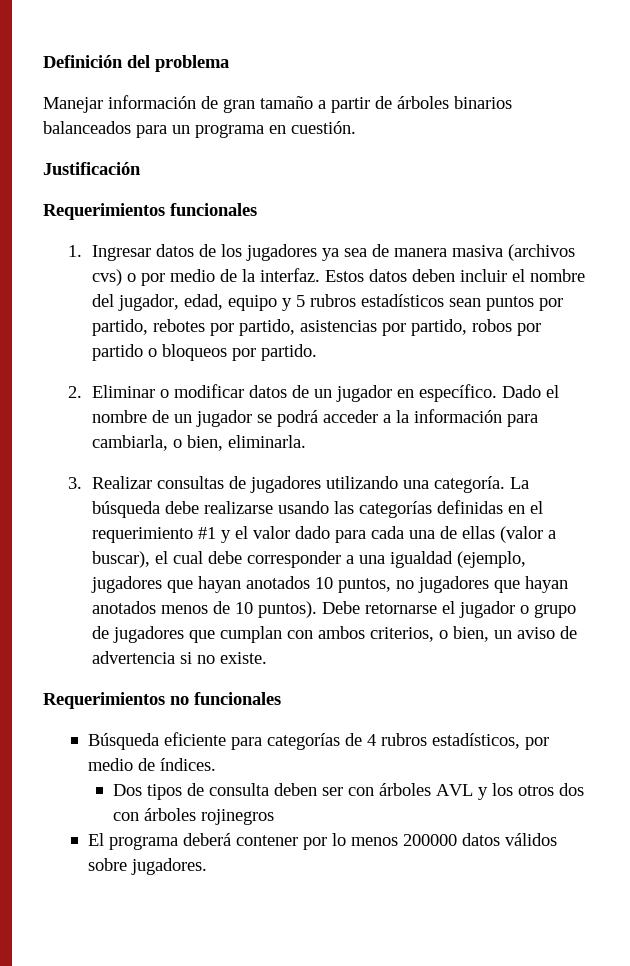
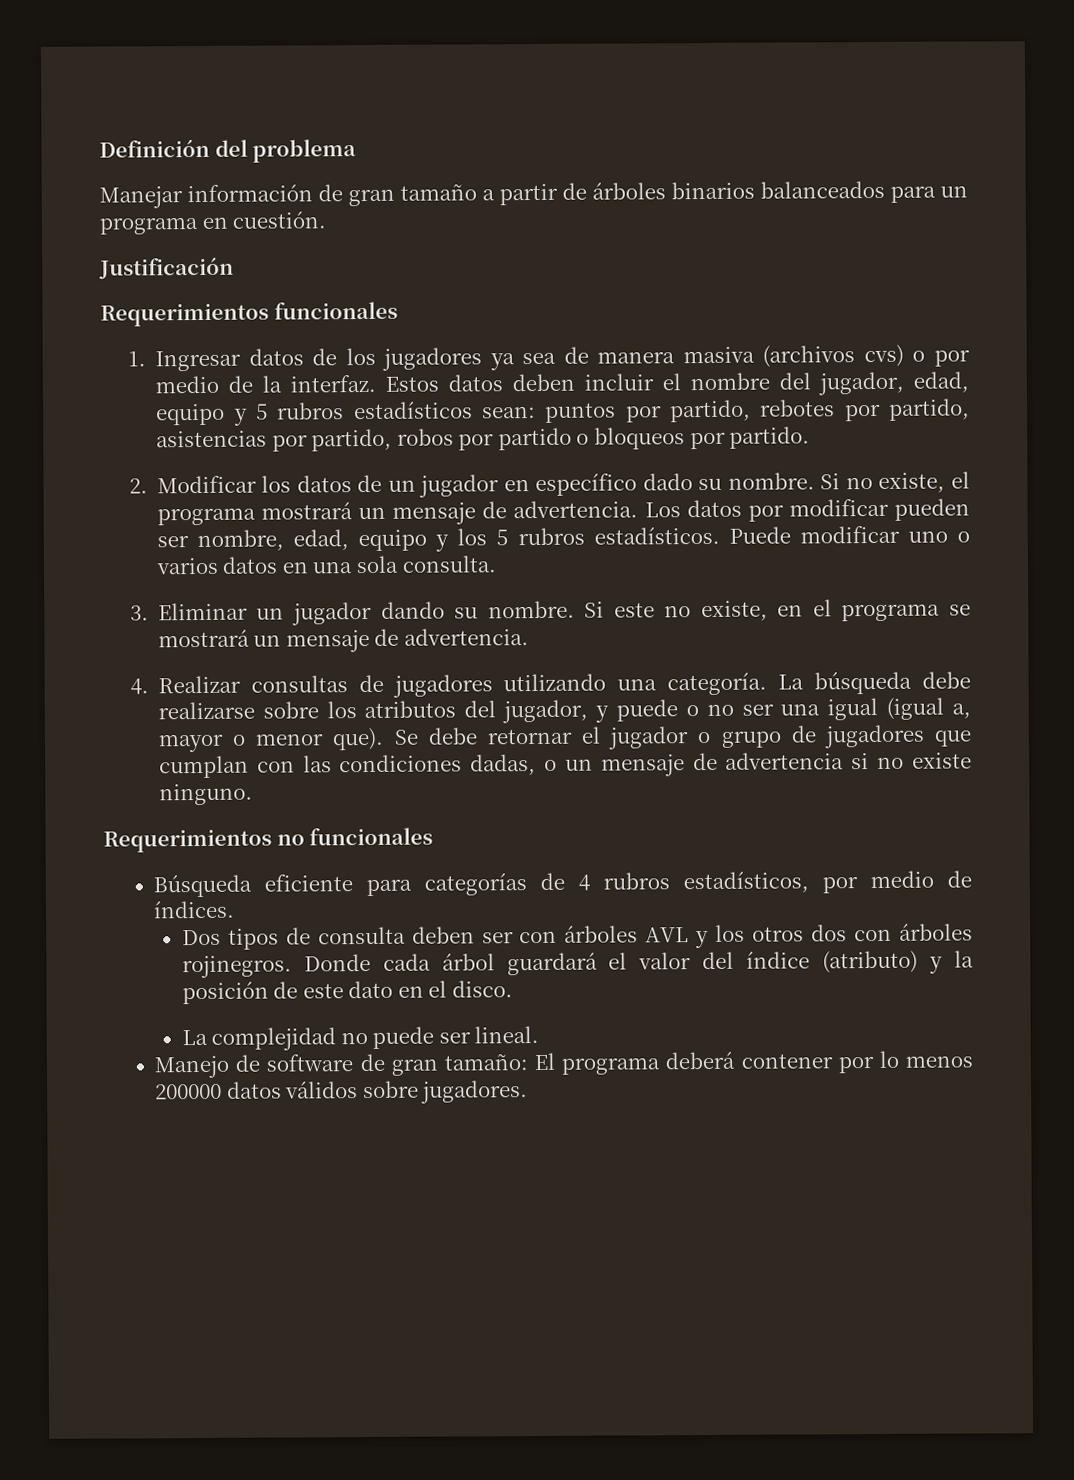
- Estos datos deben incluir el nombre del jugador, edad, equipo y 5 rubros estadísticos sean puntos por partido, rebotes por partido, asistencias por partido, robos por partido o bloqueos por partido.
+ Estos datos deben incluir el nombre del jugador, edad, equipo y 5 rubros estadísticos sean: puntos por partido, rebotes por partido, asistencias por partido, robos por partido o bloqueos por partido.
- 2. Eliminar o modificar datos de un jugador en específico. Dado el nombre de un jugador se podrá acceder a la información para cambiarla, o bien, eliminarla.
- 3. Realizar consultas de jugadores utilizando una categoría.
+ 2. Modificar los datos de un jugador en específico dado su nombre. Si no existe, el programa mostrará un mensaje de advertencia. Los datos por modificar pueden ser nombre, edad, equipo y los 5 rubros estadísticos. Puede modificar uno o varios datos en una sola consulta.
+ 3. Eliminar un jugador dando su nombre. Si este no existe, en el programa se mostrará un mensaje de advertencia.
+ 4. Realizar consultas de jugadores utilizando una categoría.
- La búsqueda debe realizarse usando las categorías definidas en el requerimiento #1 y el valor dado para cada una de ellas (valor a buscar), el cual debe corresponder a una igualdad (ejemplo, jugadores que hayan anotados 10 puntos, no jugadores que hayan anotados menos de 10 puntos). Debe retornarse el jugador o grupo de jugadores que cumplan con ambos criterios, o bien, un aviso de advertencia si no existe.
+ La búsqueda debe realizarse sobre los atributos del jugador, y puede o no ser una igual (igual a, mayor o menor que). Se debe retornar el jugador o grupo de jugadores que cumplan con las condiciones dadas, o un mensaje de advertencia si no existe ninguno.
- Dos tipos de consulta deben ser con árboles AVL y los otros dos con árboles rojinegros
- El programa deberá contener por lo menos 200000 datos válidos sobre jugadores.
+ Dos tipos de consulta deben ser con árboles AVL y los otros dos con árboles rojinegros. Donde cada árbol guardará el valor del índice (atributo) y la posición de este dato en el disco.
+ La complejidad no puede ser lineal.
+ Manejo de software de gran tamaño: El programa deberá contener por lo menos 200000 datos válidos sobre jugadores.

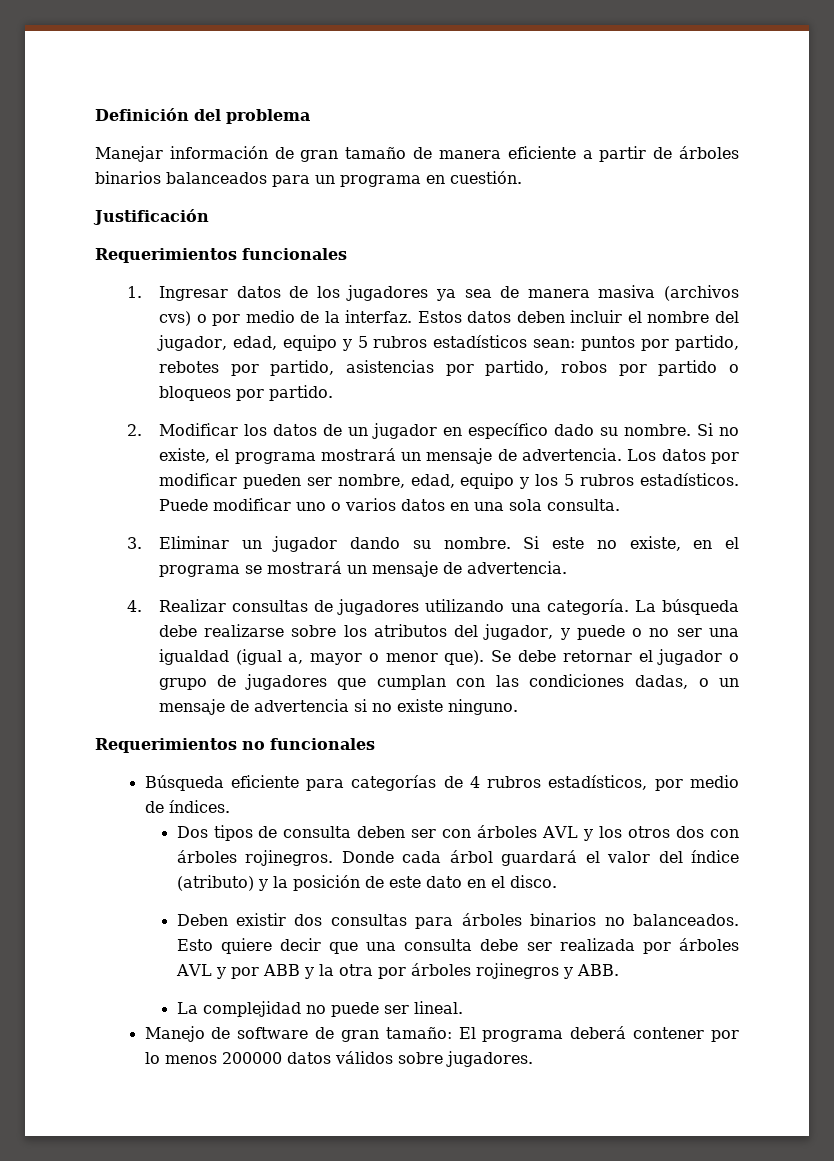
- Manejar información de gran tamaño a partir de árboles binarios balanceados para un programa en cuestión.
+ Manejar información de gran tamaño de manera eficiente a partir de árboles binarios balanceados para un programa en cuestión.
- La búsqueda debe realizarse sobre los atributos del jugador, y puede o no ser una igual (igual a, mayor o menor que).
+ La búsqueda debe realizarse sobre los atributos del jugador, y puede o no ser una igualdad (igual a, mayor o menor que).
+ Deben existir dos consultas para árboles binarios no balanceados. Esto quiere decir que una consulta debe ser realizada por árboles AVL y por ABB y la otra por árboles rojinegros y ABB.

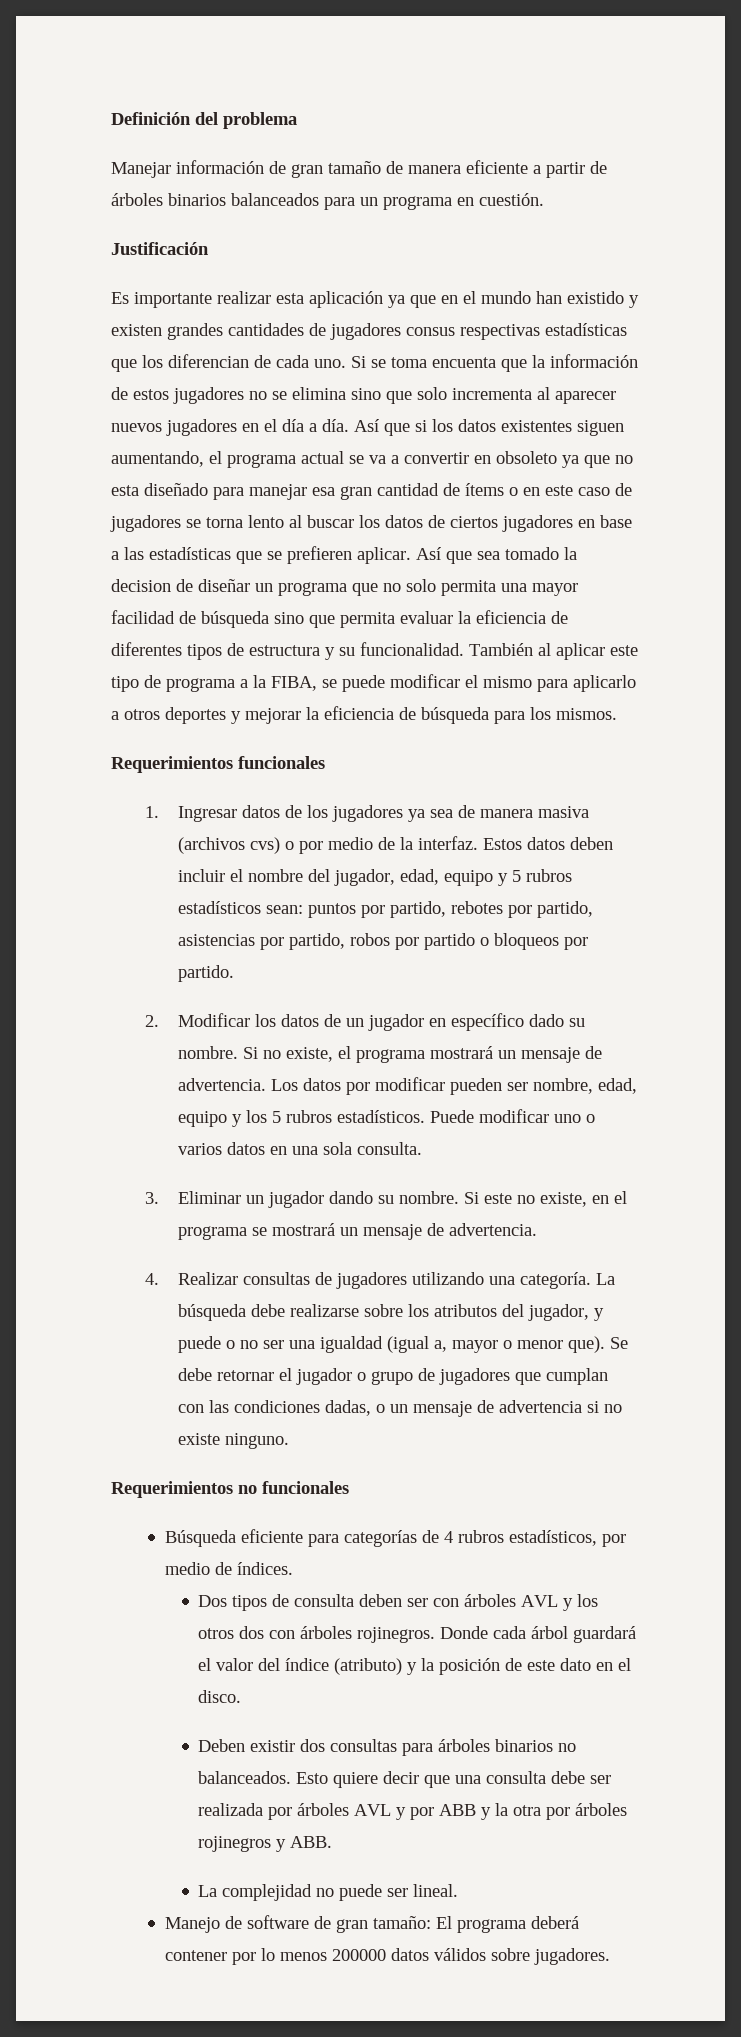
+ Es importante realizar esta aplicación ya que en el mundo han existido y existen grandes cantidades de jugadores consus respectivas estadísticas que los diferencian de cada uno. Si se toma encuenta que la información de estos jugadores no se elimina sino que solo incrementa al aparecer nuevos jugadores en el día a día. Así que si los datos existentes siguen aumentando, el programa actual se va a convertir en obsoleto ya que no esta diseñado para manejar esa gran cantidad de ítems o en este caso de jugadores se torna lento al buscar los datos de ciertos jugadores en base a las estadísticas que se prefieren aplicar. Así que sea tomado la decision de diseñar un programa que no solo permita una mayor facilidad de búsqueda sino que permita evaluar la eficiencia de diferentes tipos de estructura y su funcionalidad. También al aplicar este tipo de programa a la FIBA, se puede modificar el mismo para aplicarlo a otros deportes y mejorar la eficiencia de búsqueda para los mismos.

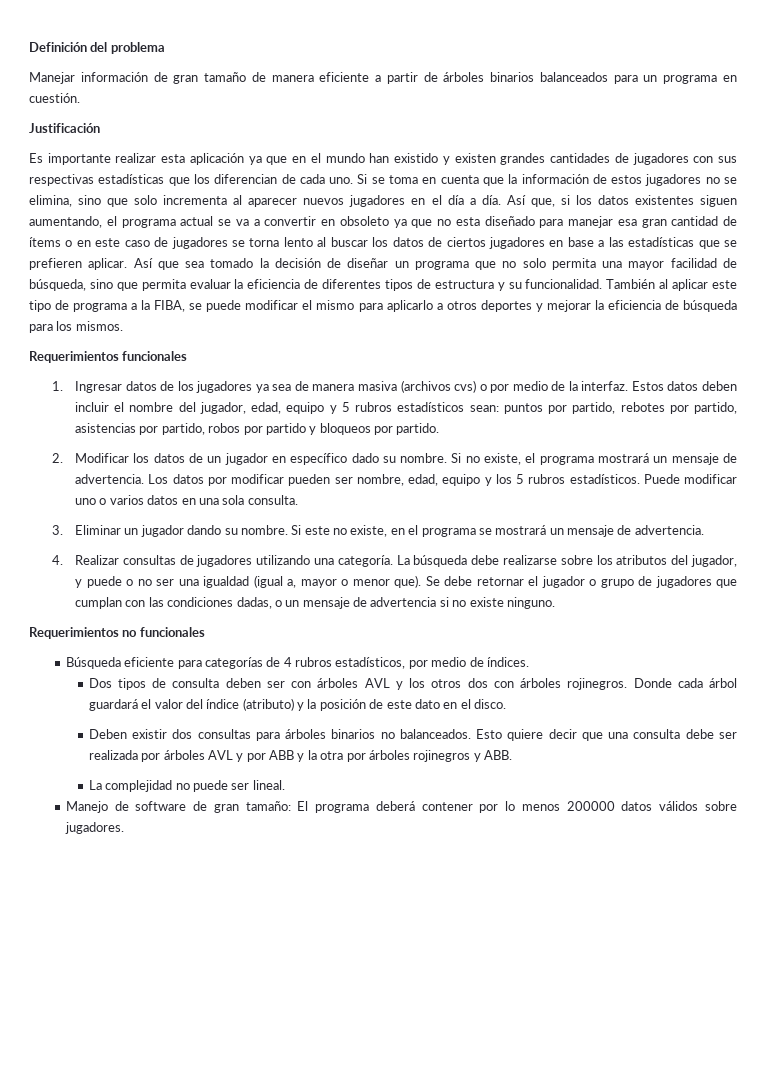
- Es importante realizar esta aplicación ya que en el mundo han existido y existen grandes cantidades de jugadores consus respectivas estadísticas que los diferencian de cada uno.
+ Es importante realizar esta aplicación ya que en el mundo han existido y existen grandes cantidades de jugadores con sus respectivas estadísticas que los diferencian de cada uno.
- Si se toma encuenta que la información de estos jugadores no se elimina sino que solo incrementa al aparecer nuevos jugadores en el día a día.
+ Si se toma en cuenta que la información de estos jugadores no se elimina, sino que solo incrementa al aparecer nuevos jugadores en el día a día.
- Así que si los datos existentes siguen aumentando, el programa actual se va a convertir en obsoleto ya que no esta diseñado para manejar esa gran cantidad de ítems o en este caso de jugadores se torna lento al buscar los datos de ciertos jugadores en base a las estadísticas que se prefieren aplicar.
+ Así que, si los datos existentes siguen aumentando, el programa actual se va a convertir en obsoleto ya que no esta diseñado para manejar esa gran cantidad de ítems o en este caso de jugadores se torna lento al buscar los datos de ciertos jugadores en base a las estadísticas que se prefieren aplicar.
- Así que sea tomado la decision de diseñar un programa que no solo permita una mayor facilidad de búsqueda sino que permita evaluar la eficiencia de diferentes tipos de estructura y su funcionalidad.
+ Así que sea tomado la decisión de diseñar un programa que no solo permita una mayor facilidad de búsqueda, sino que permita evaluar la eficiencia de diferentes tipos de estructura y su funcionalidad.
- Estos datos deben incluir el nombre del jugador, edad, equipo y 5 rubros estadísticos sean: puntos por partido, rebotes por partido, asistencias por partido, robos por partido o bloqueos por partido.
+ Estos datos deben incluir el nombre del jugador, edad, equipo y 5 rubros estadísticos sean: puntos por partido, rebotes por partido, asistencias por partido, robos por partido y bloqueos por partido.

